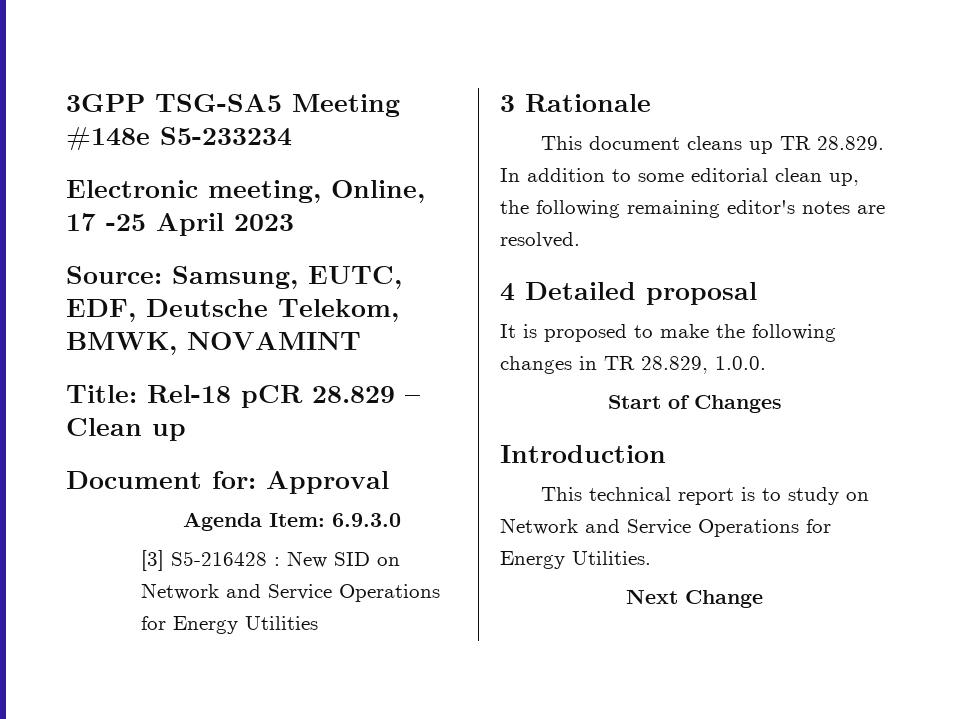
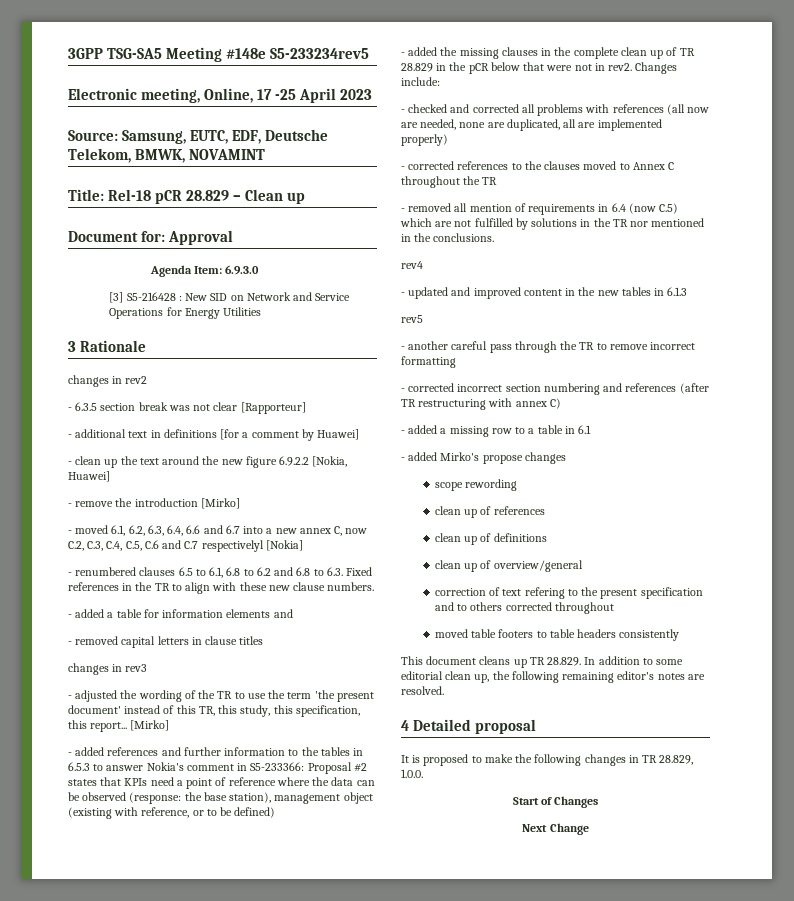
- 3GPP TSG-SA5 Meeting #148e S5-233234
+ 3GPP TSG-SA5 Meeting #148e S5-233234rev5
+ changes in rev2
+ - 6.3.5 section break was not clear [Rapporteur]
+ - additional text in definitions [for a comment by Huawei]
+ - clean up the text around the new figure 6.9.2.2 [Nokia, Huawei]
+ - remove the introduction [Mirko]
+ - moved 6.1, 6.2, 6.3, 6.4, 6.6 and 6.7 into a new annex C, now C.2, C.3, C.4, C.5, C.6 and C.7 respectivelyl [Nokia]
+ - renumbered clauses 6.5 to 6.1, 6.8 to 6.2 and 6.8 to 6.3. Fixed references in the TR to align with these new clause numbers.
+ - added a table for information elements and
+ - removed capital letters in clause titles
+ changes in rev3
+ - adjusted the wording of the TR to use the term 'the present document' instead of this TR, this study, this specification, this report... [Mirko]
+ - added references and further information to the tables in 6.5.3 to answer Nokia's comment in S5-233366: Proposal #2 states that KPIs need a point of reference where the data can be observed (response: the base station), management object (existing with reference, or to be defined)
+ - added the missing clauses in the complete clean up of TR 28.829 in the pCR below that were not in rev2. Changes include:
+ - checked and corrected all problems with references (all now are needed, none are duplicated, all are implemented properly)
+ - corrected references to the clauses moved to Annex C throughout the TR
+ - removed all mention of requirements in 6.4 (now C.5) which are not fulfilled by solutions in the TR nor mentioned in the conclusions.
+ rev4
+ - updated and improved content in the new tables in 6.1.3
+ rev5
+ - another careful pass through the TR to remove incorrect formatting
+ - corrected incorrect section numbering and references (after TR restructuring with annex C)
+ - added a missing row to a table in 6.1
+ - added Mirko's propose changes
+ scope rewording
+ clean up of references
+ clean up of definitions
+ clean up of overview/general
+ correction of text refering to the present specification and to others corrected throughout
+ moved table footers to table headers consistently
- Introduction
- This technical report is to study on Network and Service Operations for Energy Utilities.

